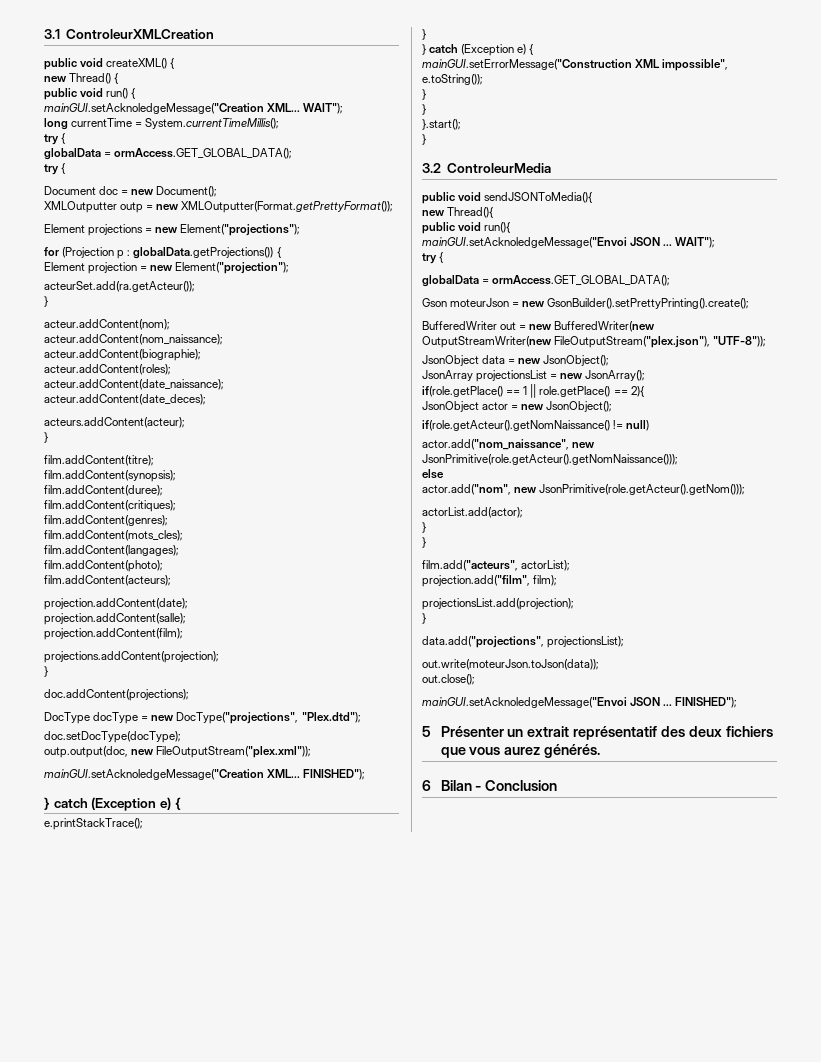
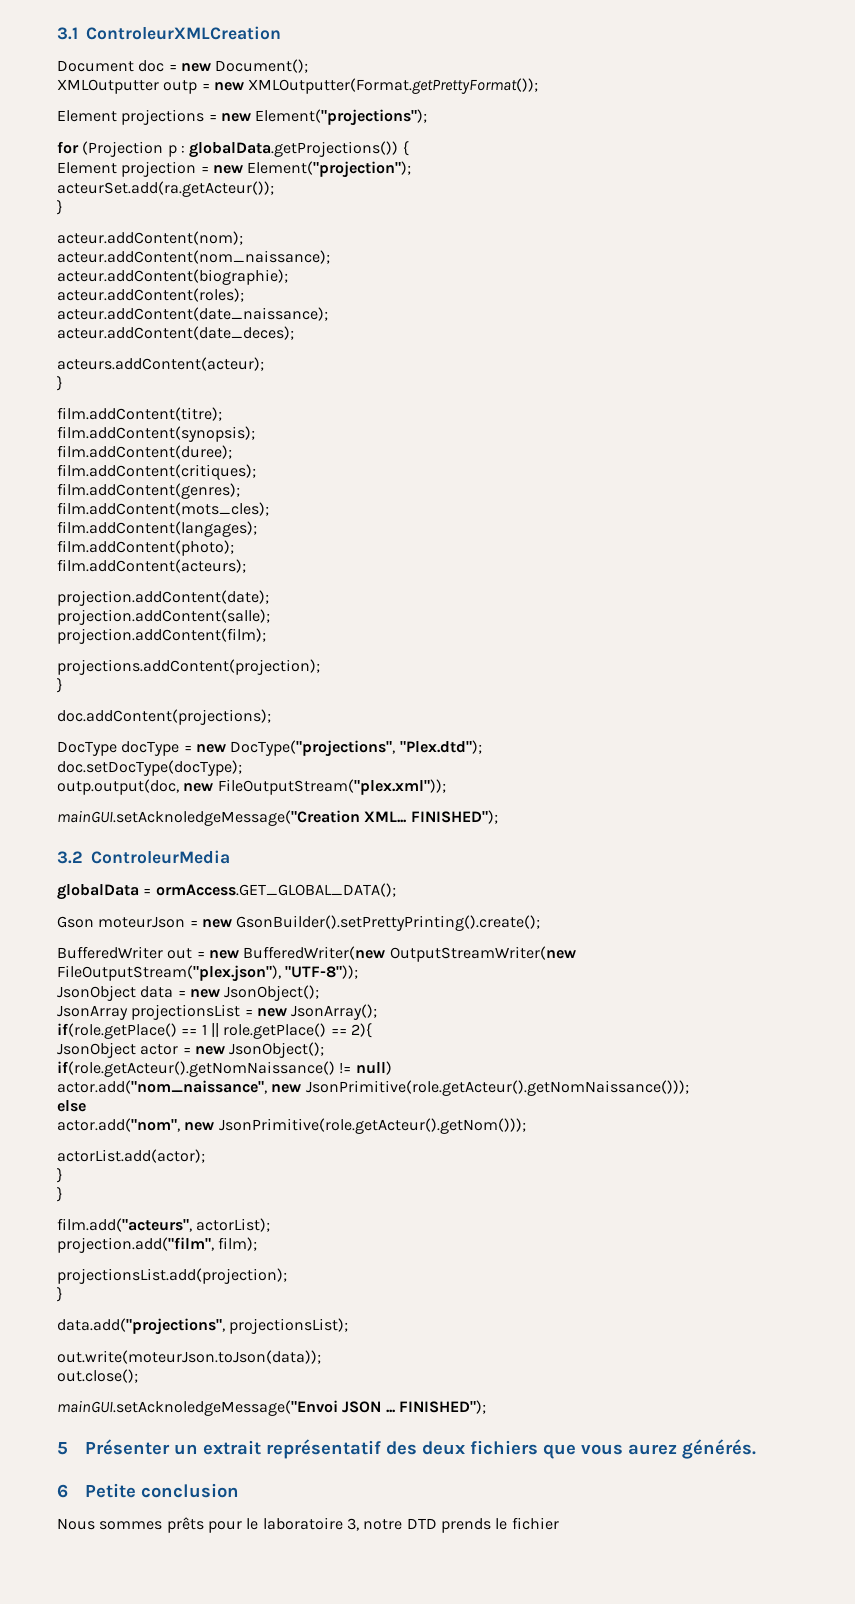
- public void createXML() {
- new Thread() {
- public void run() {
- mainGUI.setAcknoledgeMessage("Creation XML... WAIT");
- long currentTime = System.currentTimeMillis();
- try {
- globalData = ormAccess.GET_GLOBAL_DATA();
- try {
  mainGUI.setAcknoledgeMessage("Creation XML... FINISHED");
- } catch (Exception e) {
- e.printStackTrace();
- }
- } catch (Exception e) {
- mainGUI.setErrorMessage("Construction XML impossible", e.toString());
- }
- }
- }.start();
- }
  3.2 ControleurMedia
- public void sendJSONToMedia(){
- new Thread(){
- public void run(){
- mainGUI.setAcknoledgeMessage("Envoi JSON ... WAIT");
- try {
- 6 Bilan - Conclusion
+ 6 Petite conclusion
+ Nous sommes prêts pour le laboratoire 3, notre DTD prends le fichier

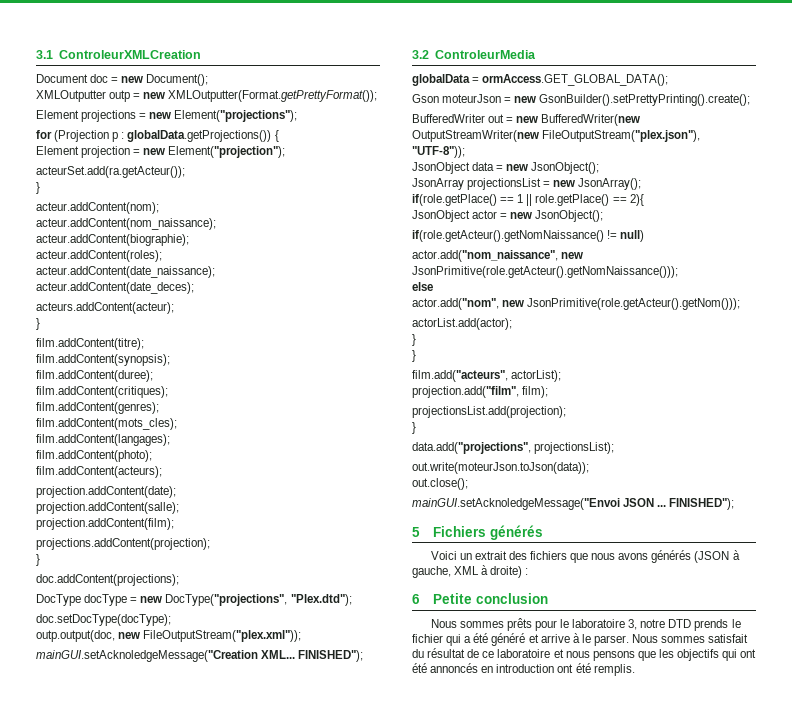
- 5 Présenter un extrait représentatif des deux fichiers que vous aurez générés.
+ 5 Fichiers générés
+ Voici un extrait des fichiers que nous avons générés (JSON à gauche, XML à droite) :
- Nous sommes prêts pour le laboratoire 3, notre DTD prends le fichier
+ Nous sommes prêts pour le laboratoire 3, notre DTD prends le fichier qui a été généré et arrive à le parser. Nous sommes satisfait du résultat de ce laboratoire et nous pensons que les objectifs qui ont été annoncés en introduction ont été remplis.

